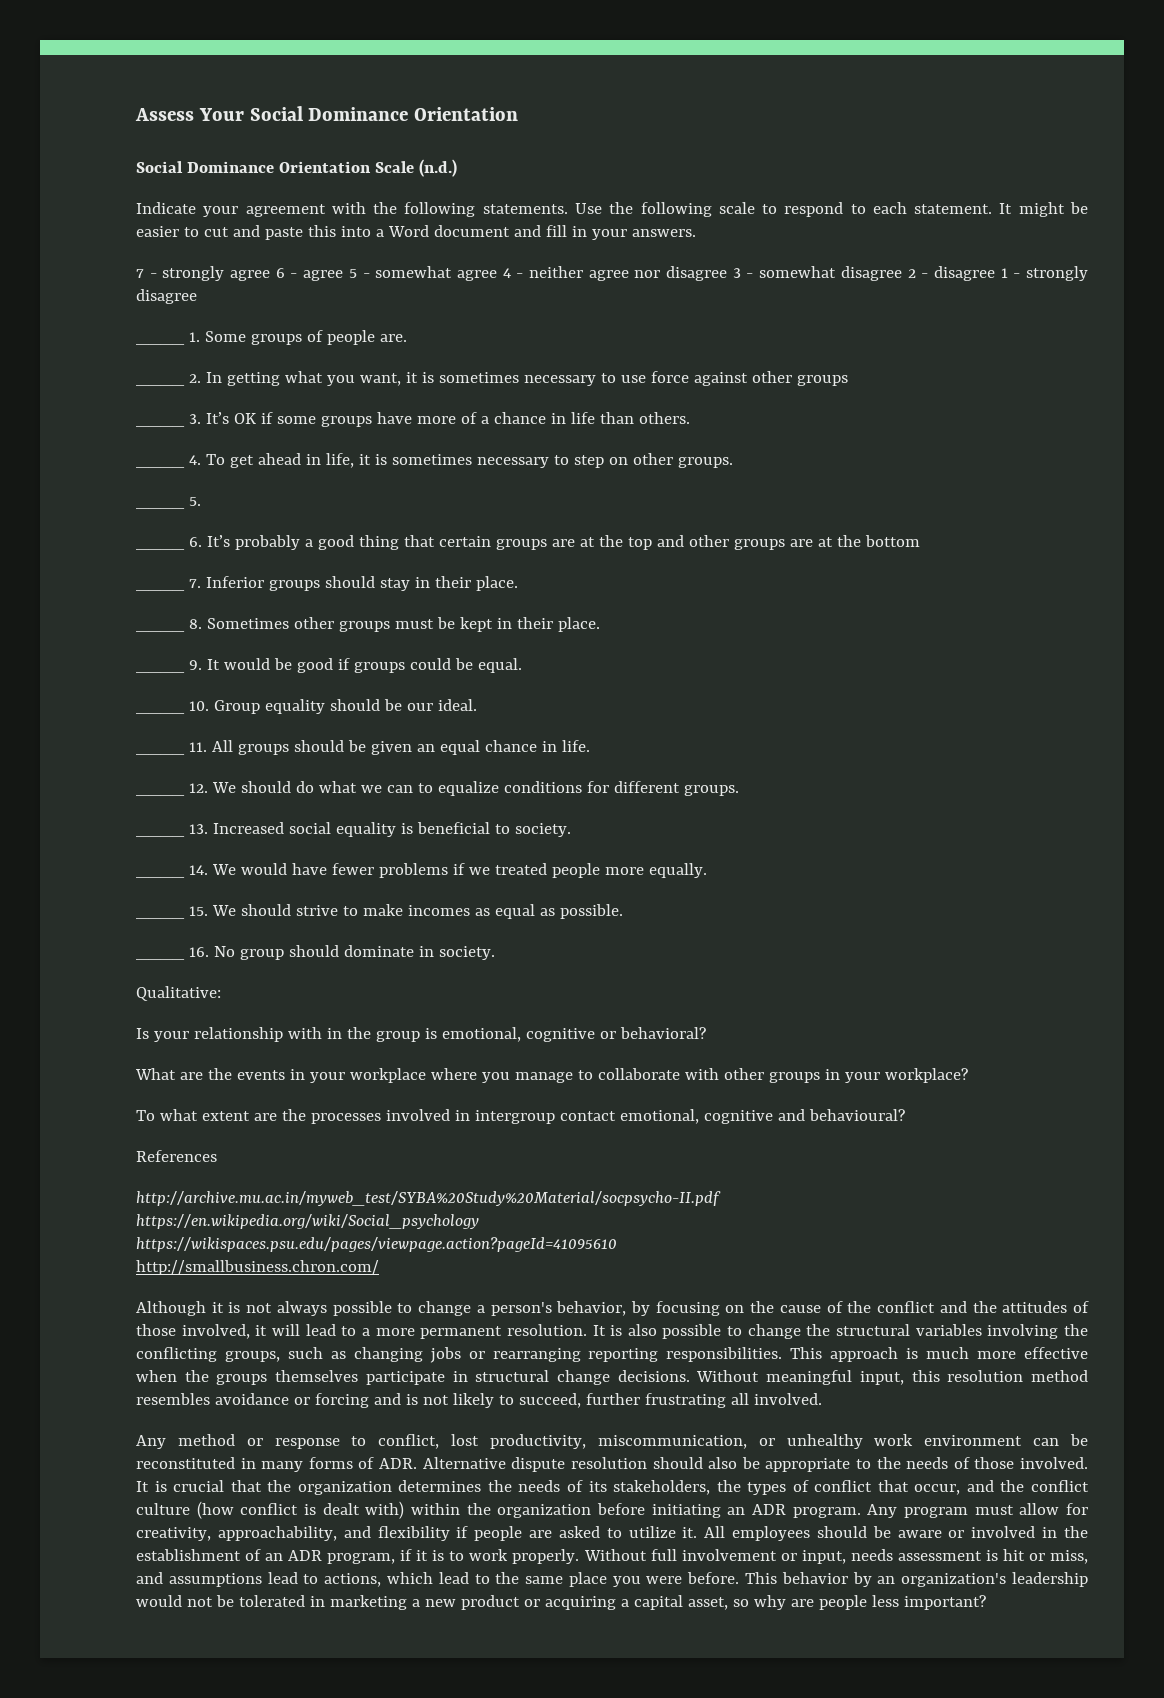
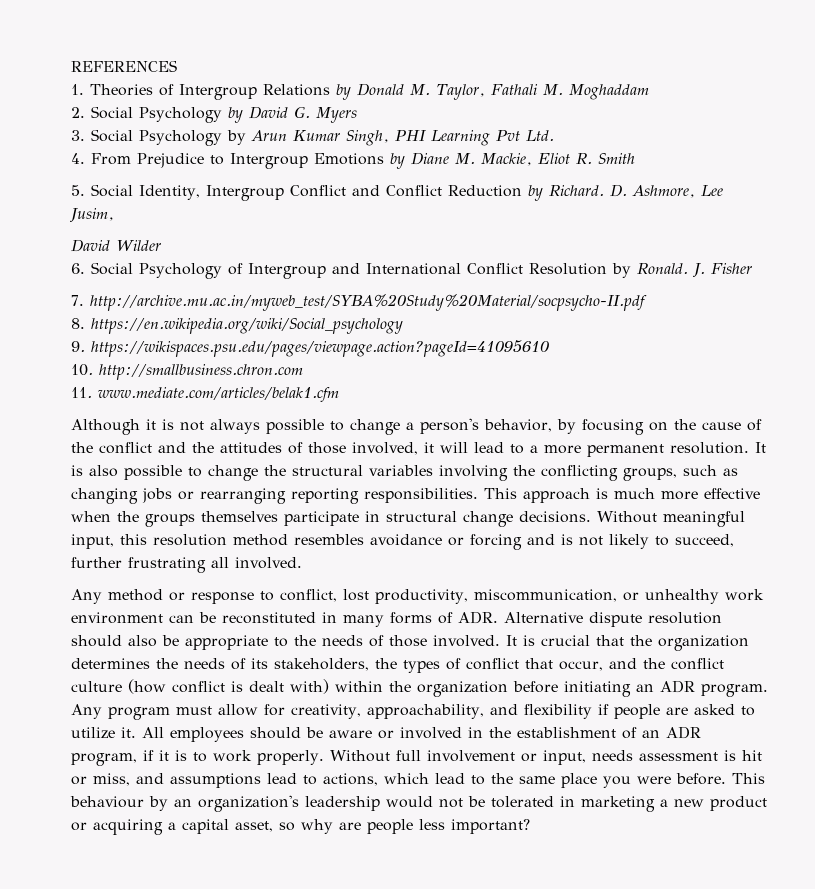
- Assess Your Social Dominance Orientation
- Social Dominance Orientation Scale (n.d.)
- Indicate your agreement with the following statements. Use the following scale to respond to each statement. It might be easier to cut and paste this into a Word document and fill in your answers.
- 7 - strongly agree 6 - agree 5 - somewhat agree 4 - neither agree nor disagree 3 - somewhat disagree 2 - disagree 1 - strongly disagree
- ____ 1. Some groups of people are.
- ____ 2. In getting what you want, it is sometimes necessary to use force against other groups
- ____ 3. It’s OK if some groups have more of a chance in life than others.
- ____ 4. To get ahead in life, it is sometimes necessary to step on other groups.
- ____ 5.
- ____ 6. It’s probably a good thing that certain groups are at the top and other groups are at the bottom
- ____ 7. Inferior groups should stay in their place.
- ____ 8. Sometimes other groups must be kept in their place.
- ____ 9. It would be good if groups could be equal.
- ____ 10. Group equality should be our ideal.
- ____ 11. All groups should be given an equal chance in life.
- ____ 12. We should do what we can to equalize conditions for different groups.
- ____ 13. Increased social equality is beneficial to society.
- ____ 14. We would have fewer problems if we treated people more equally.
- ____ 15. We should strive to make incomes as equal as possible.
- ____ 16. No group should dominate in society.
- Qualitative:
- Is your relationship with in the group is emotional, cognitive or behavioral?
- What are the events in your workplace where you manage to collaborate with other groups in your workplace?
- To what extent are the processes involved in intergroup contact emotional, cognitive and behavioural?
- References
- http://archive.mu.ac.in/myweb_test/SYBA%20Study%20Material/socpsycho-II.pdf
+ REFERENCES
+ 1. Theories of Intergroup Relations by Donald M. Taylor, Fathali M. Moghaddam
+ 2. Social Psychology by David G. Myers
+ 3. Social Psychology by Arun Kumar Singh, PHI Learning Pvt Ltd.
+ 4. From Prejudice to Intergroup Emotions by Diane M. Mackie, Eliot R. Smith
+ 5. Social Identity, Intergroup Conflict and Conflict Reduction by Richard. D. Ashmore, Lee Jusim,
+ David Wilder
+ 6. Social Psychology of Intergroup and International Conflict Resolution by Ronald. J. Fisher
+ 7. http://archive.mu.ac.in/myweb_test/SYBA%20Study%20Material/socpsycho-II.pdf
- https://en.wikipedia.org/wiki/Social_psychology
+ 8. https://en.wikipedia.org/wiki/Social_psychology
- https://wikispaces.psu.edu/pages/viewpage.action?pageId=41095610
+ 9. https://wikispaces.psu.edu/pages/viewpage.action?pageId=41095610
- http://smallbusiness.chron.com/
+ 10. http://smallbusiness.chron.com
+ 11. www.mediate.com/articles/belak1.cfm
- This behavior by an organization's leadership would not be tolerated in marketing a new product or acquiring a capital asset, so why are people less important?
+ This behaviour by an organization's leadership would not be tolerated in marketing a new product or acquiring a capital asset, so why are people less important?

